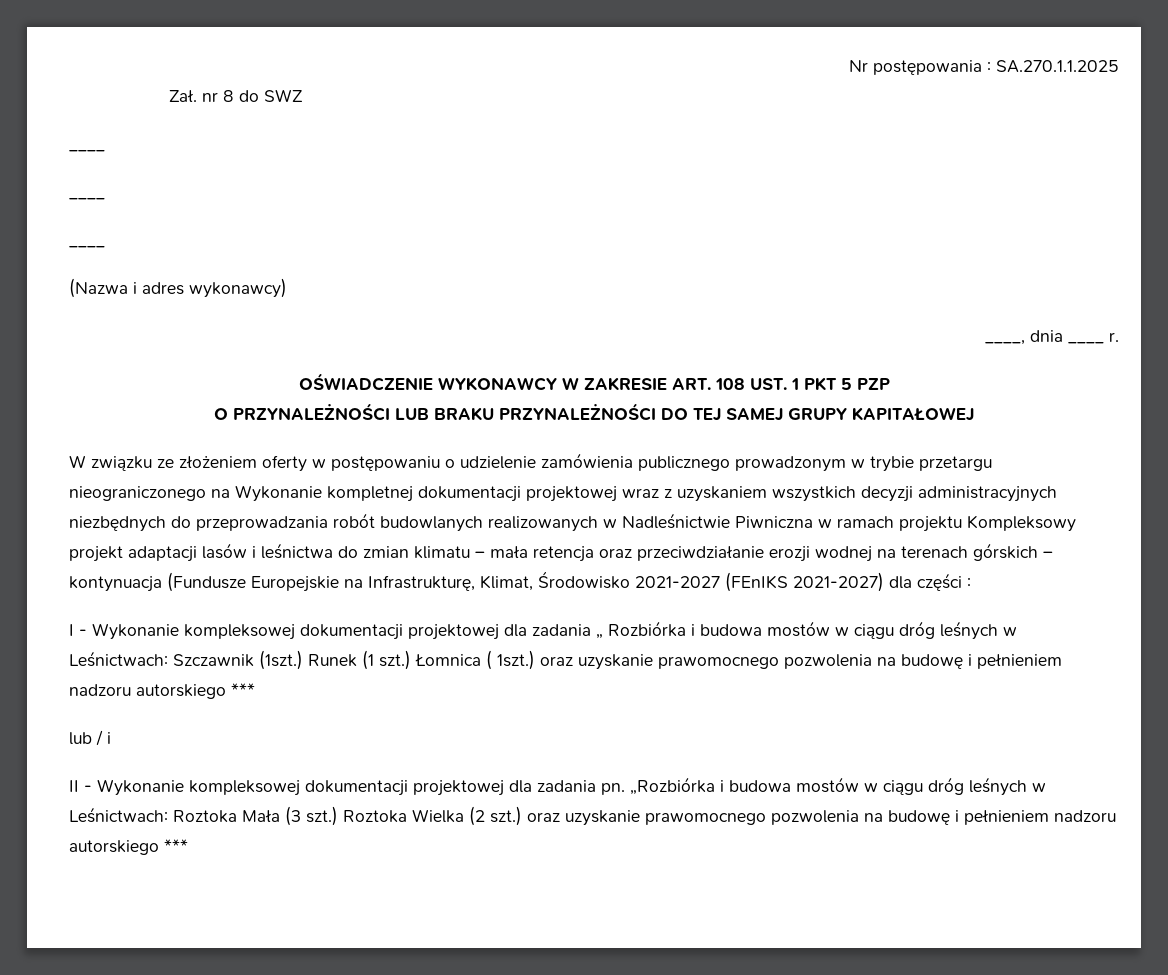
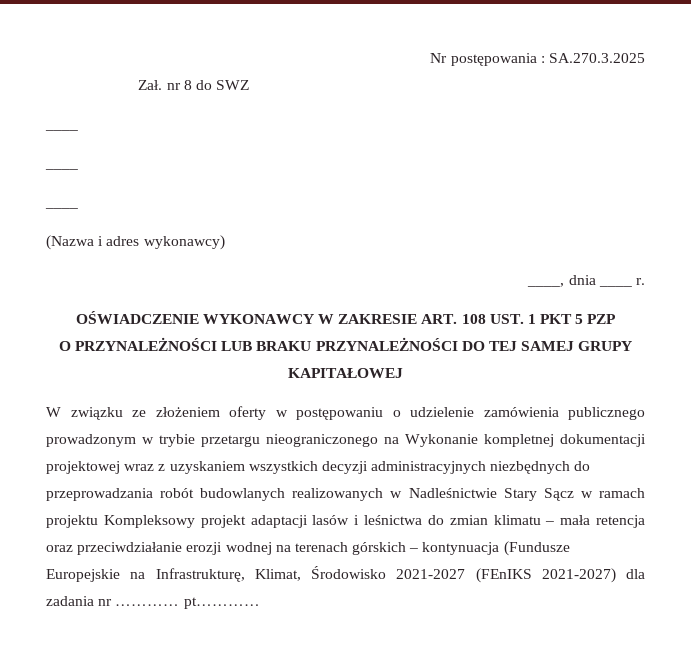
- Nr postępowania : SA.270.1.1.2025
+ Nr postępowania : SA.270.3.2025
- W związku ze złożeniem oferty w postępowaniu o udzielenie zamówienia publicznego prowadzonym w trybie przetargu nieograniczonego na Wykonanie kompletnej dokumentacji projektowej wraz z uzyskaniem wszystkich decyzji administracyjnych niezbędnych do przeprowadzania robót budowlanych realizowanych w Nadleśnictwie Piwniczna w ramach projektu Kompleksowy projekt adaptacji lasów i leśnictwa do zmian klimatu – mała retencja oraz przeciwdziałanie erozji wodnej na terenach górskich – kontynuacja (Fundusze Europejskie na Infrastrukturę, Klimat, Środowisko 2021-2027 (FEnIKS 2021-2027) dla części :
- I - Wykonanie kompleksowej dokumentacji projektowej dla zadania „ Rozbiórka i budowa mostów w ciągu dróg leśnych w Leśnictwach: Szczawnik (1szt.) Runek (1 szt.) Łomnica ( 1szt.) oraz uzyskanie prawomocnego pozwolenia na budowę i pełnieniem nadzoru autorskiego ***
- lub / i
- II - Wykonanie kompleksowej dokumentacji projektowej dla zadania pn. „Rozbiórka i budowa mostów w ciągu dróg leśnych w Leśnictwach: Roztoka Mała (3 szt.) Roztoka Wielka (2 szt.) oraz uzyskanie prawomocnego pozwolenia na budowę i pełnieniem nadzoru autorskiego ***
+ W związku ze złożeniem oferty w postępowaniu o udzielenie zamówienia publicznego prowadzonym w trybie przetargu nieograniczonego na Wykonanie kompletnej dokumentacji projektowej wraz z uzyskaniem wszystkich decyzji administracyjnych niezbędnych do przeprowadzania robót budowlanych realizowanych w Nadleśnictwie Stary Sącz w ramach projektu Kompleksowy projekt adaptacji lasów i leśnictwa do zmian klimatu – mała retencja oraz przeciwdziałanie erozji wodnej na terenach górskich – kontynuacja (Fundusze Europejskie na Infrastrukturę, Klimat, Środowisko 2021-2027 (FEnIKS 2021-2027) dla zadania nr ………… pt…………

